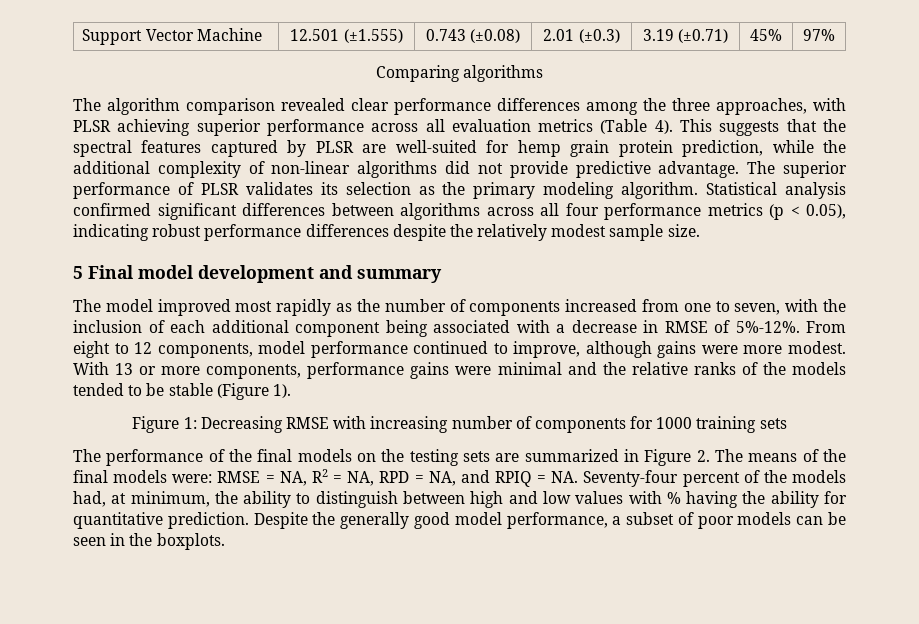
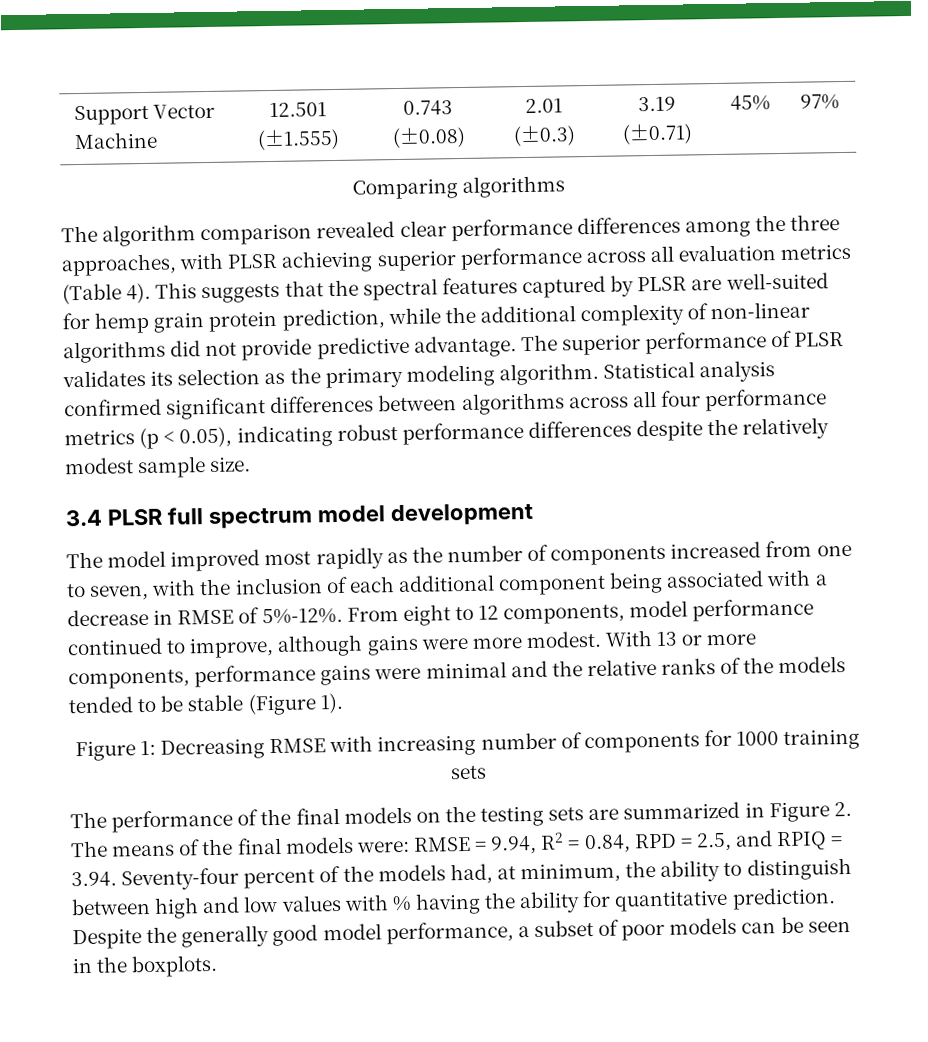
- 5 Final model development and summary
+ 3.4 PLSR full spectrum model development
- The performance of the final models on the testing sets are summarized in Figure 2. The means of the final models were: RMSE = NA, R2 = NA, RPD = NA, and RPIQ = NA. Seventy-four percent of the models had, at minimum, the ability to distinguish between high and low values with % having the ability for quantitative prediction.
+ The performance of the final models on the testing sets are summarized in Figure 2. The means of the final models were: RMSE = 9.94, R2 = 0.84, RPD = 2.5, and RPIQ = 3.94. Seventy-four percent of the models had, at minimum, the ability to distinguish between high and low values with % having the ability for quantitative prediction.

